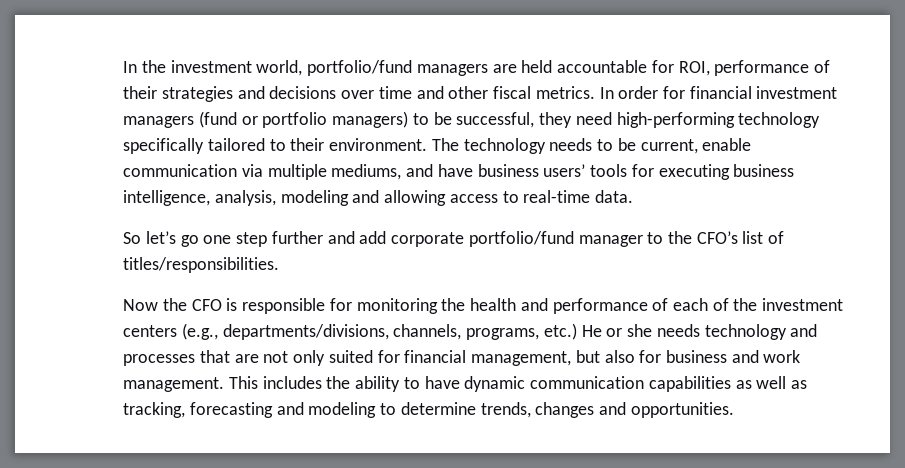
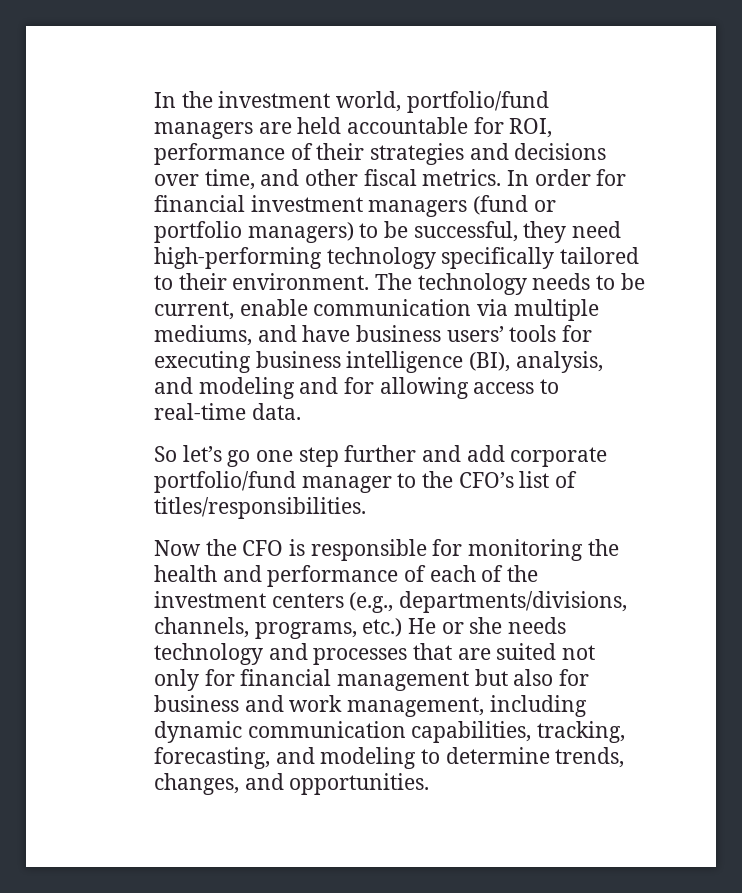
- In the investment world, portfolio/fund managers are held accountable for ROI, performance of their strategies and decisions over time and other fiscal metrics.
+ In the investment world, portfolio/fund managers are held accountable for ROI, performance of their strategies and decisions over time, and other fiscal metrics.
- The technology needs to be current, enable communication via multiple mediums, and have business users’ tools for executing business intelligence, analysis, modeling and allowing access to real-time data.
+ The technology needs to be current, enable communication via multiple mediums, and have business users’ tools for executing business intelligence (BI), analysis, and modeling and for allowing access to real-time data.
- Now the CFO is responsible for monitoring the health and performance of each of the investment centers (e.g., departments/divisions, channels, programs, etc.) He or she needs technology and processes that are not only suited for financial management, but also for business and work management. This includes the ability to have dynamic communication capabilities as well as tracking, forecasting and modeling to determine trends, changes and opportunities.
+ Now the CFO is responsible for monitoring the health and performance of each of the investment centers (e.g., departments/divisions, channels, programs, etc.) He or she needs technology and processes that are suited not only for financial management but also for business and work management, including dynamic communication capabilities, tracking, forecasting, and modeling to determine trends, changes, and opportunities.

